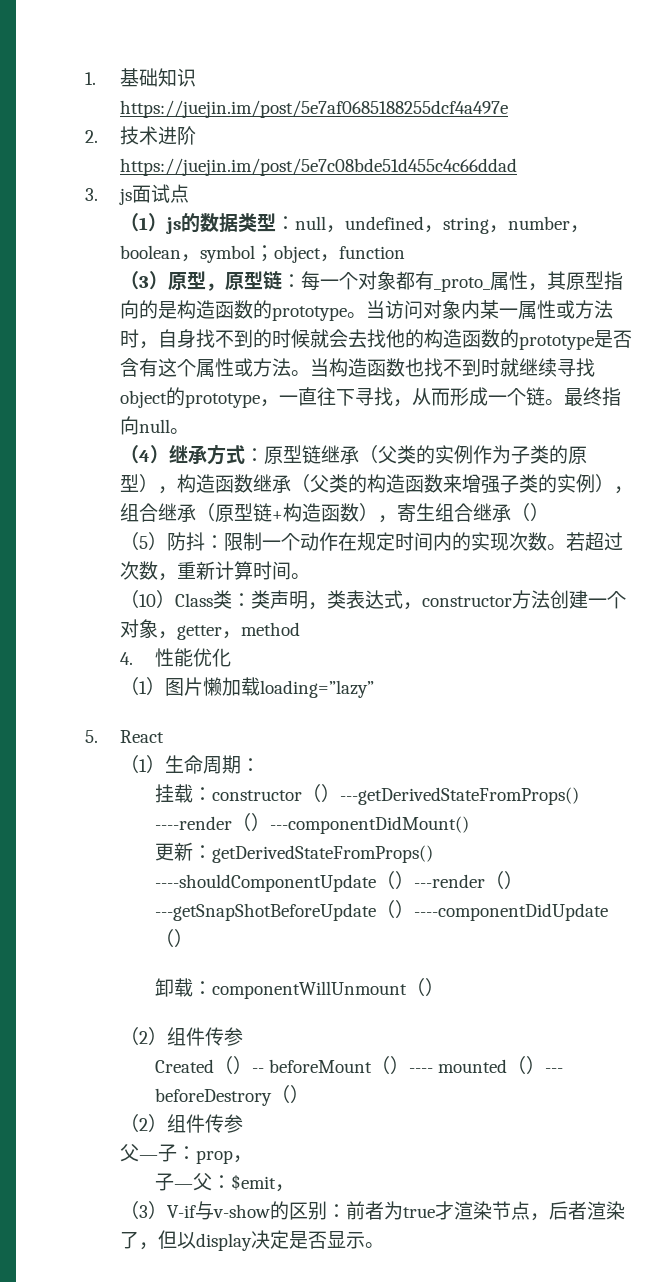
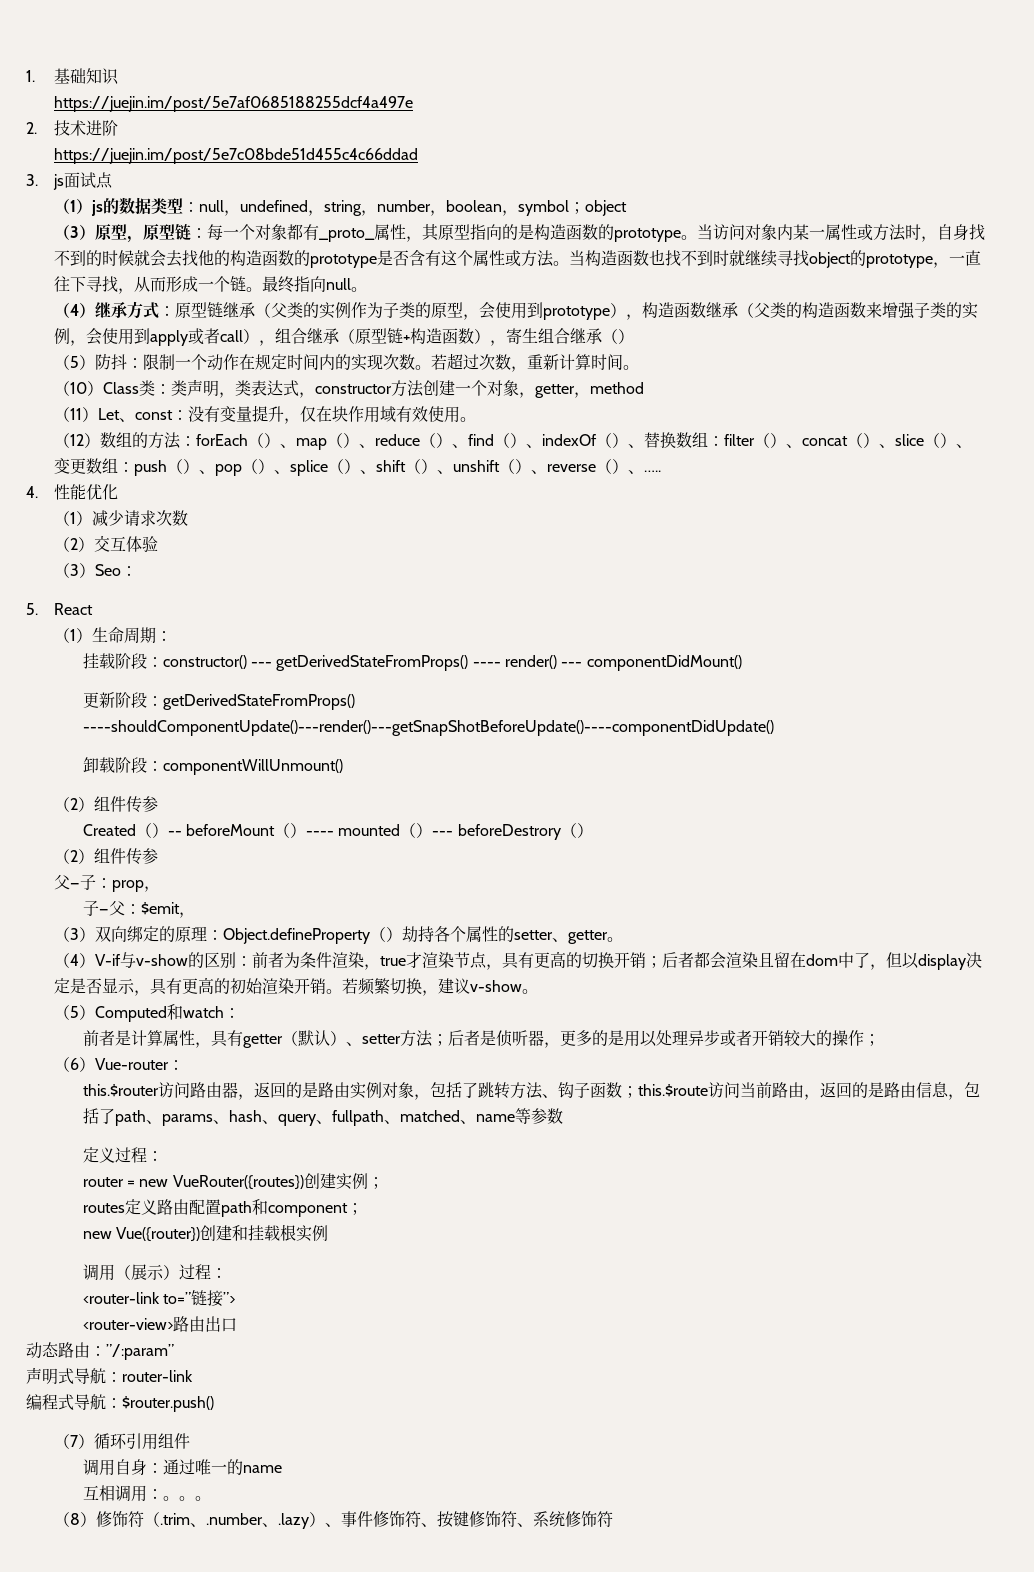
- （1）js的数据类型：null，undefined，string，number，boolean，symbol；object，function
+ （1）js的数据类型：null，undefined，string，number，boolean，symbol；object
- （4）继承方式：原型链继承（父类的实例作为子类的原型），构造函数继承（父类的构造函数来增强子类的实例），组合继承（原型链+构造函数），寄生组合继承（）
+ （4）继承方式：原型链继承（父类的实例作为子类的原型，会使用到prototype），构造函数继承（父类的构造函数来增强子类的实例，会使用到apply或者call），组合继承（原型链+构造函数），寄生组合继承（）
+ （11）Let、const：没有变量提升，仅在块作用域有效使用。
+ （12）数组的方法：forEach（）、map（）、reduce（）、find（）、indexOf（）、替换数组：filter（）、concat（）、slice（）、变更数组：push（）、pop（）、splice（）、shift（）、unshift（）、reverse（）、…..
  4.性能优化
- （1）图片懒加载loading=”lazy”
+ （1）减少请求次数
+ （2）交互体验
+ （3）Seo：
- 挂载：constructor（）---getDerivedStateFromProps() ----render（）---componentDidMount()
- 更新：getDerivedStateFromProps() ----shouldComponentUpdate（）---render（）---getSnapShotBeforeUpdate（）----componentDidUpdate（）
+ 挂载阶段：constructor() --- getDerivedStateFromProps() ---- render() --- componentDidMount()
+ 更新阶段：getDerivedStateFromProps() ----shouldComponentUpdate()---render()---getSnapShotBeforeUpdate()----componentDidUpdate()
- 卸载：componentWillUnmount（）
+ 卸载阶段：componentWillUnmount()
- （3）V-if与v-show的区别：前者为true才渲染节点，后者渲染了，但以display决定是否显示。
+ （3）双向绑定的原理：Object.defineProperty（）劫持各个属性的setter、getter。
+ （4）V-if与v-show的区别：前者为条件渲染，true才渲染节点，具有更高的切换开销；后者都会渲染且留在dom中了，但以display决定是否显示，具有更高的初始渲染开销。若频繁切换，建议v-show。
+ （5）Computed和watch：
+ 前者是计算属性，具有getter（默认）、setter方法；后者是侦听器，更多的是用以处理异步或者开销较大的操作；
+ （6）Vue-router：
+ this.$router访问路由器，返回的是路由实例对象，包括了跳转方法、钩子函数；this.$route访问当前路由，返回的是路由信息，包括了path、params、hash、query、fullpath、matched、name等参数
+ 定义过程：
+ router = new VueRouter({routes})创建实例；
+ routes定义路由配置path和component；
+ new Vue({router})创建和挂载根实例
+ 调用（展示）过程：
+ <router-link to=”链接”>
+ <router-view>路由出口
+ 动态路由：”/:param”
+ 声明式导航：router-link
+ 编程式导航：$router.push()
+ （7）循环引用组件
+ 调用自身：通过唯一的name
+ 互相调用：。。。
+ （8）修饰符（.trim、.number、.lazy）、事件修饰符、按键修饰符、系统修饰符

